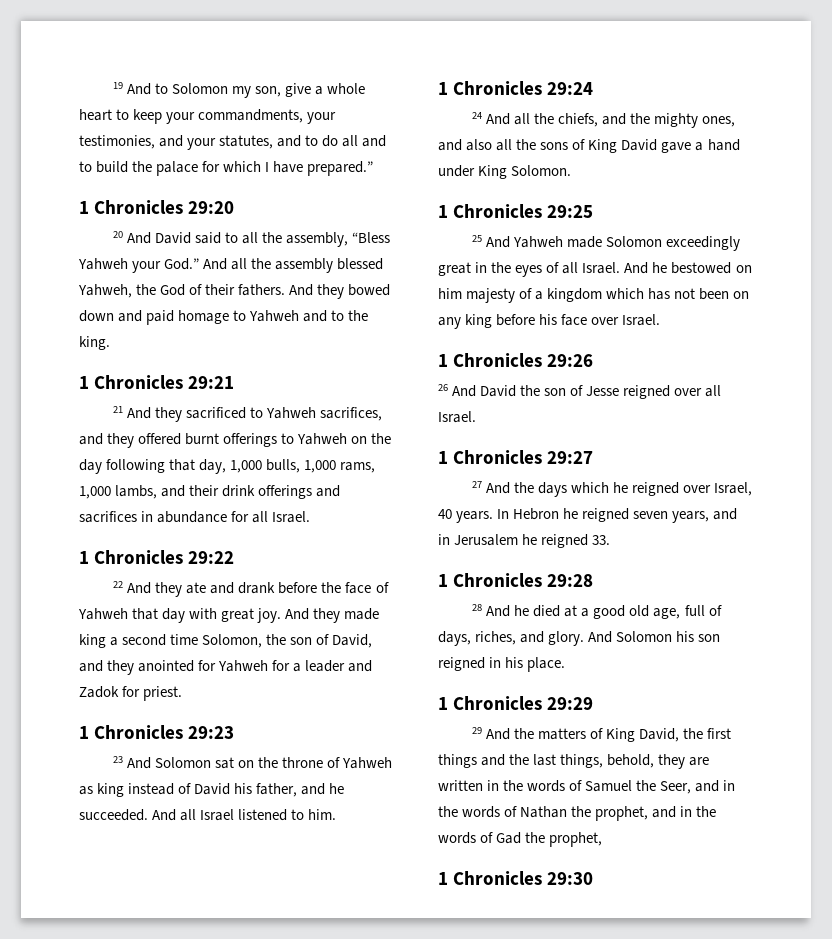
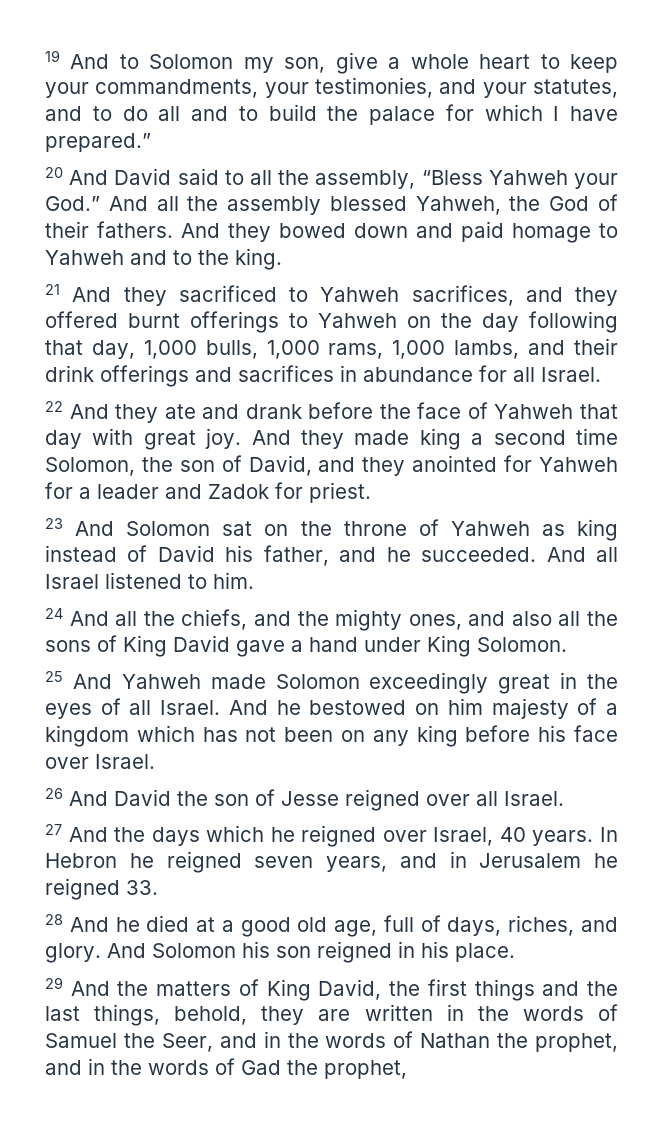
- 1 Chronicles 29:20
- 1 Chronicles 29:21
- 1 Chronicles 29:22
- 1 Chronicles 29:23
- 1 Chronicles 29:24
- 1 Chronicles 29:25
- 1 Chronicles 29:26
- 1 Chronicles 29:27
- 1 Chronicles 29:28
- 1 Chronicles 29:29
- 1 Chronicles 29:30

